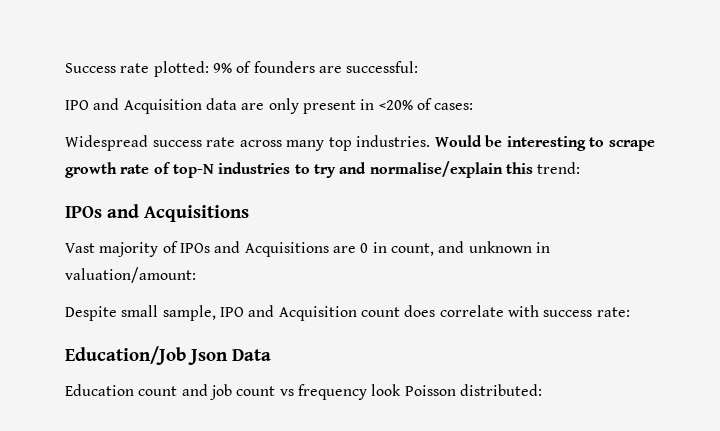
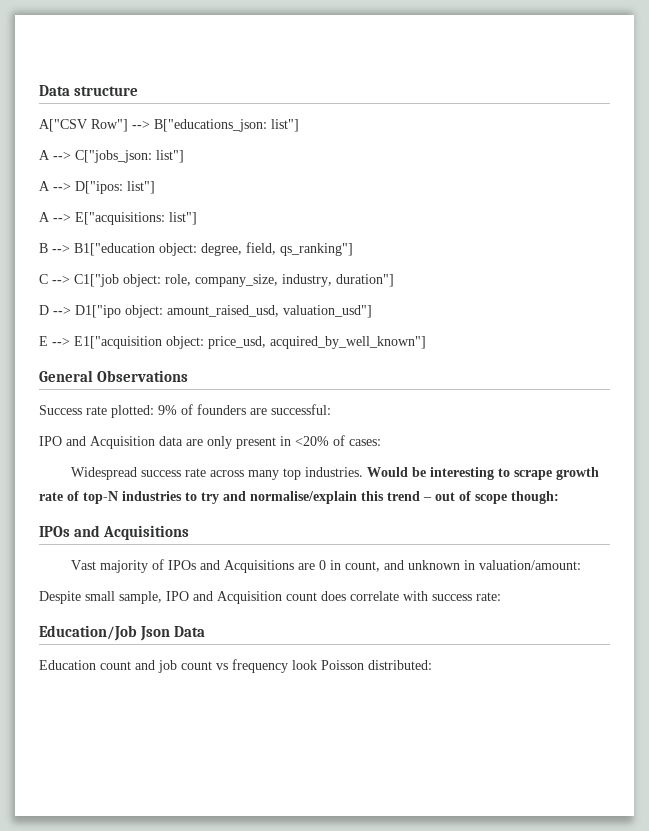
+ Data structure
+ A["CSV Row"] --> B["educations_json: list"]
+ A --> C["jobs_json: list"]
+ A --> D["ipos: list"]
+ A --> E["acquisitions: list"]
+ B --> B1["education object: degree, field, qs_ranking"]
+ C --> C1["job object: role, company_size, industry, duration"]
+ D --> D1["ipo object: amount_raised_usd, valuation_usd"]
+ E --> E1["acquisition object: price_usd, acquired_by_well_known"]
+ General Observations
- Would be interesting to scrape growth rate of top-N industries to try and normalise/explain this trend:
+ Would be interesting to scrape growth rate of top-N industries to try and normalise/explain this trend – out of scope though:

